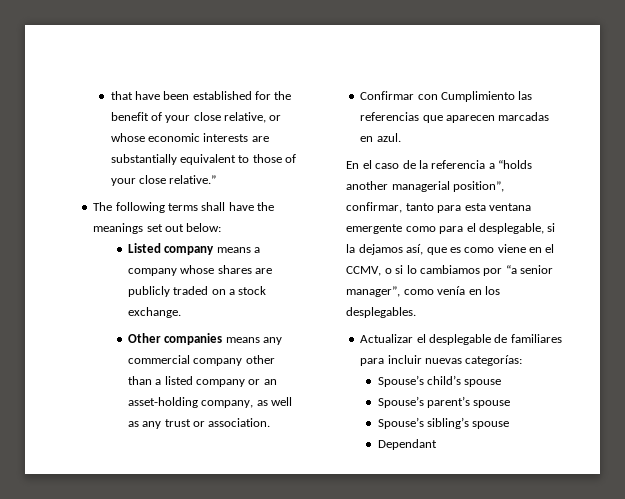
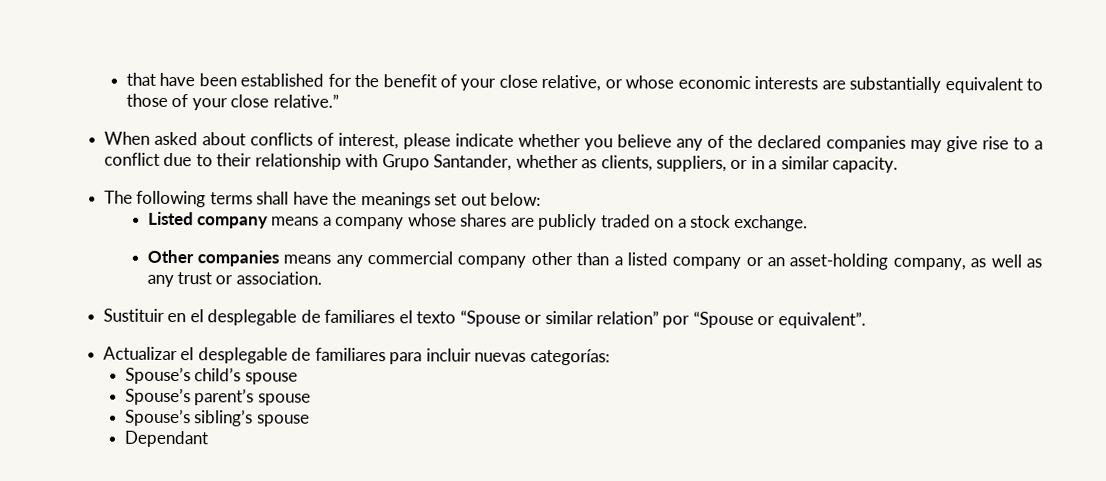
+ When asked about conflicts of interest, please indicate whether you believe any of the declared companies may give rise to a conflict due to their relationship with Grupo Santander, whether as clients, suppliers, or in a similar capacity.
- Confirmar con Cumplimiento las referencias que aparecen marcadas en azul.
- En el caso de la referencia a “holds another managerial position”, confirmar, tanto para esta ventana emergente como para el desplegable, si la dejamos así, que es como viene en el CCMV, o si lo cambiamos por “a senior manager”, como venía en los desplegables.
+ Sustituir en el desplegable de familiares el texto “Spouse or similar relation” por “Spouse or equivalent”.

